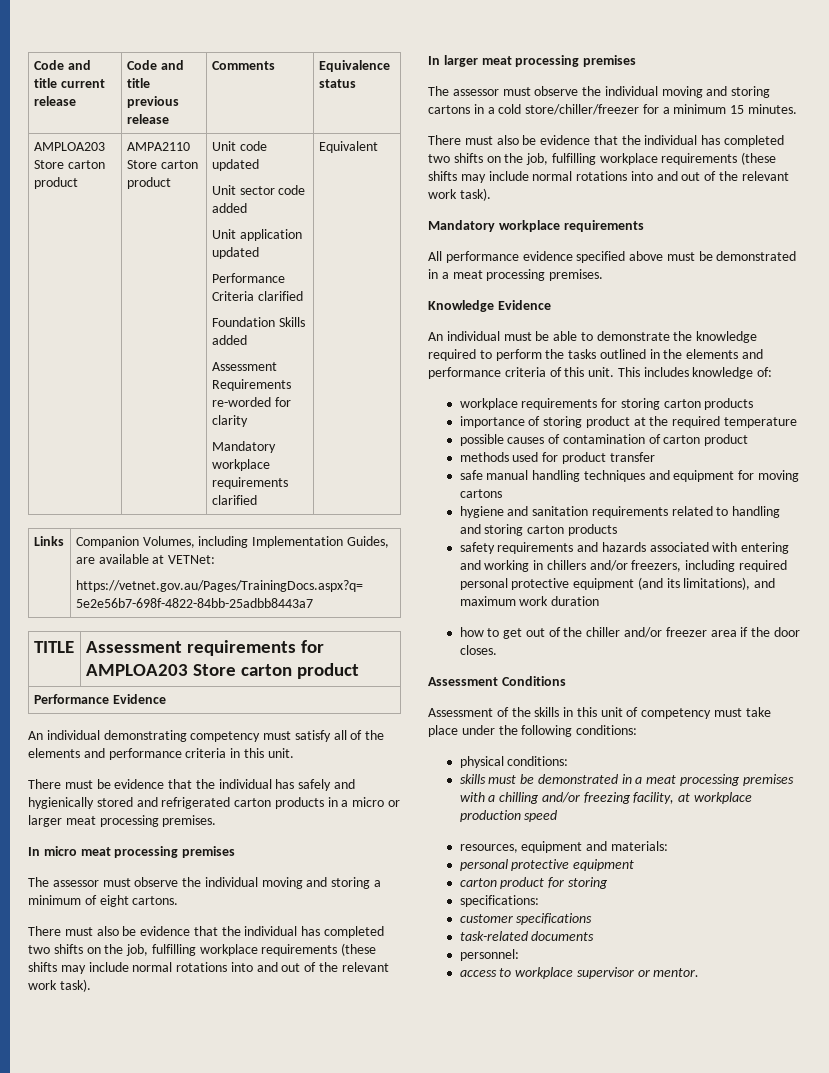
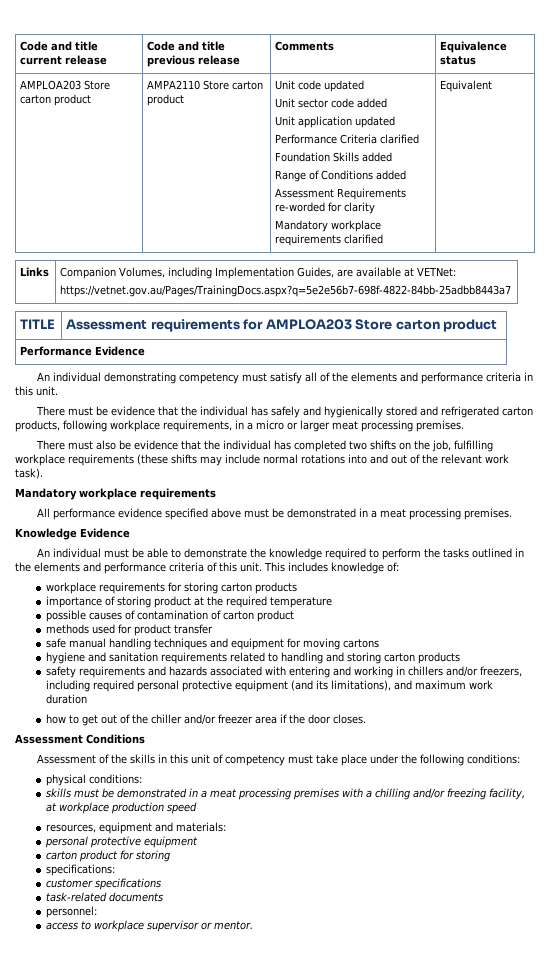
  AMPLOA203 Store carton product | AMPA2110 Store carton product | Unit code updated
  Unit sector code added
  Unit application updated
  Performance Criteria clarified
  Foundation Skills added
+ Range of Conditions added
- There must be evidence that the individual has safely and hygienically stored and refrigerated carton products in a micro or larger meat processing premises.
+ There must be evidence that the individual has safely and hygienically stored and refrigerated carton products, following workplace requirements, in a micro or larger meat processing premises.
- In micro meat processing premises
- The assessor must observe the individual moving and storing a minimum of eight cartons.
- There must also be evidence that the individual has completed two shifts on the job, fulfilling workplace requirements (these shifts may include normal rotations into and out of the relevant work task).
- In larger meat processing premises
- The assessor must observe the individual moving and storing cartons in a cold store/chiller/freezer for a minimum 15 minutes.

